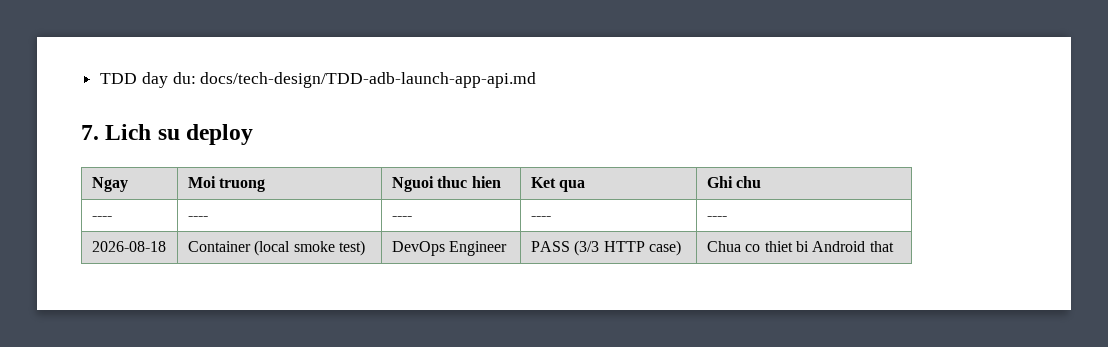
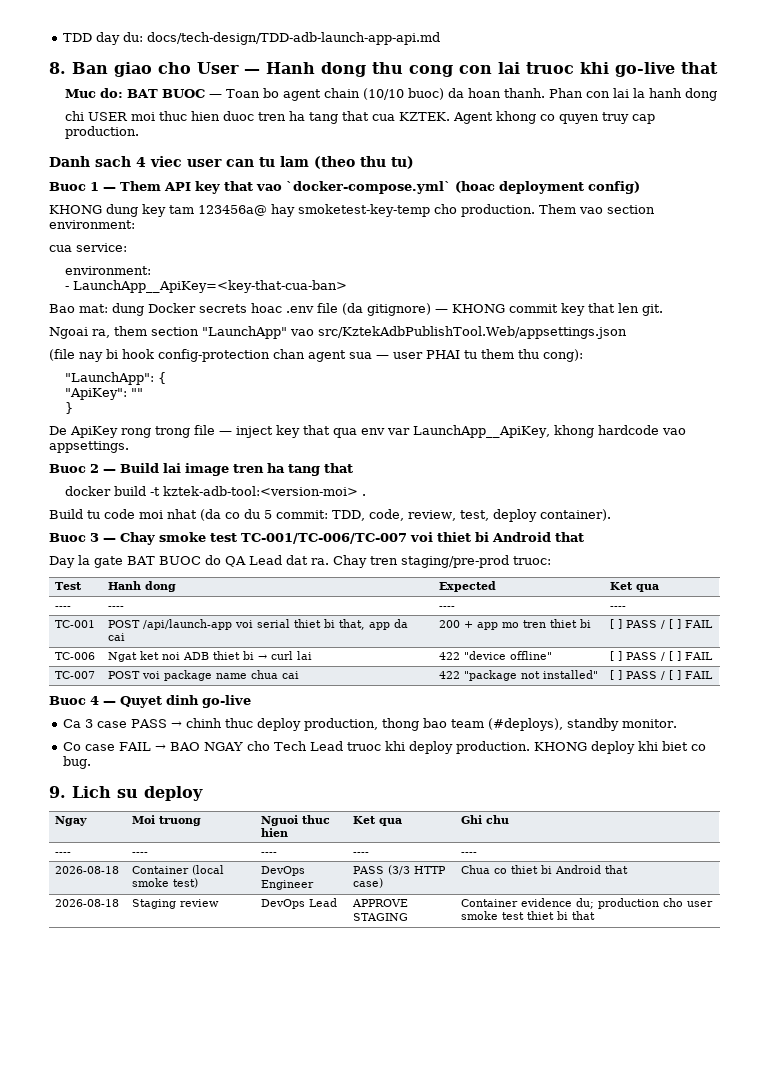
- 7. Lich su deploy
+ 8. Ban giao cho User — Hanh dong thu cong con lai truoc khi go-live that
+ Muc do: BAT BUOC — Toan bo agent chain (10/10 buoc) da hoan thanh. Phan con lai la hanh dong
+ chi USER moi thuc hien duoc tren ha tang that cua KZTEK. Agent khong co quyen truy cap production.
+ Danh sach 4 viec user can tu lam (theo thu tu)
+ Buoc 1 — Them API key that vao `docker-compose.yml` (hoac deployment config)
+ KHONG dung key tam 123456a@ hay smoketest-key-temp cho production. Them vao section environment:
+ cua service:
+ environment:
+ - LaunchApp__ApiKey=<key-that-cua-ban>
+ Bao mat: dung Docker secrets hoac .env file (da gitignore) — KHONG commit key that len git.
+ Ngoai ra, them section "LaunchApp" vao src/KztekAdbPublishTool.Web/appsettings.json
+ (file nay bi hook config-protection chan agent sua — user PHAI tu them thu cong):
+ "LaunchApp": {
+ "ApiKey": ""
+ }
+ De ApiKey rong trong file — inject key that qua env var LaunchApp__ApiKey, khong hardcode vao appsettings.
+ Buoc 2 — Build lai image tren ha tang that
+ docker build -t kztek-adb-tool:<version-moi> .
+ Build tu code moi nhat (da co du 5 commit: TDD, code, review, test, deploy container).
+ Buoc 3 — Chay smoke test TC-001/TC-006/TC-007 voi thiet bi Android that
+ Day la gate BAT BUOC do QA Lead dat ra. Chay tren staging/pre-prod truoc:
+ Test | Hanh dong | Expected | Ket qua
+ ---- | ---- | ---- | ----
+ TC-001 | POST /api/launch-app voi serial thiet bi that, app da cai | 200 + app mo tren thiet bi | [ ] PASS / [ ] FAIL
+ TC-006 | Ngat ket noi ADB thiet bi → curl lai | 422 "device offline" | [ ] PASS / [ ] FAIL
+ TC-007 | POST voi package name chua cai | 422 "package not installed" | [ ] PASS / [ ] FAIL
+ Buoc 4 — Quyet dinh go-live
+ Ca 3 case PASS → chinh thuc deploy production, thong bao team (#deploys), standby monitor.
+ Co case FAIL → BAO NGAY cho Tech Lead truoc khi deploy production. KHONG deploy khi biet co bug.
+ 9. Lich su deploy
+ 2026-08-18 | Staging review | DevOps Lead | APPROVE STAGING | Container evidence du; production cho user smoke test thiet bi that

